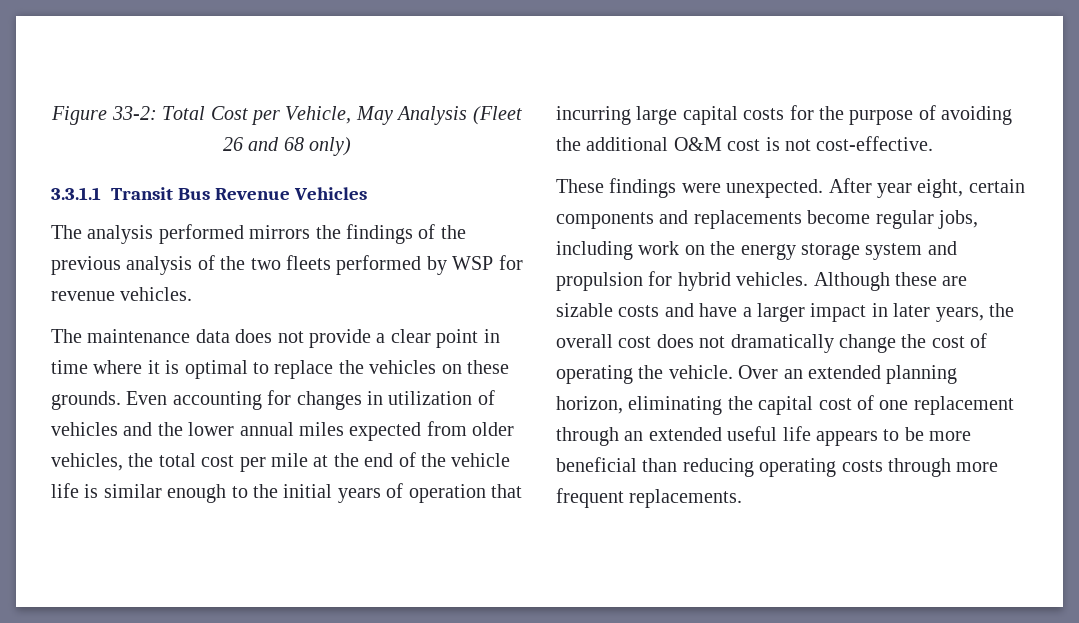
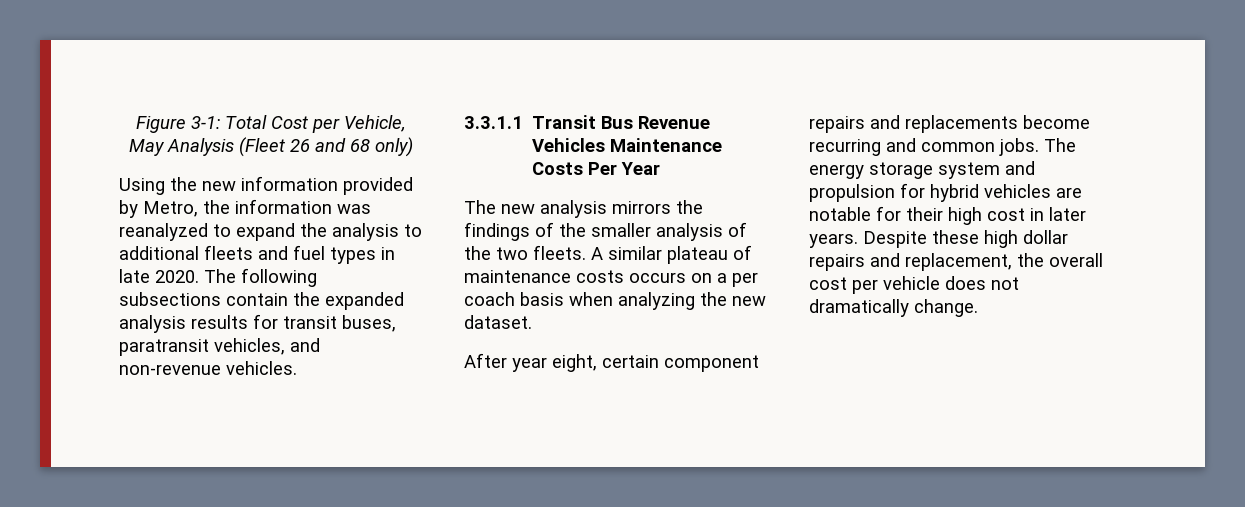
- Figure 33-2: Total Cost per Vehicle, May Analysis (Fleet 26 and 68 only)
+ Figure 3-1: Total Cost per Vehicle, May Analysis (Fleet 26 and 68 only)
+ Using the new information provided by Metro, the information was reanalyzed to expand the analysis to additional fleets and fuel types in late 2020. The following subsections contain the expanded analysis results for transit buses, paratransit vehicles, and non-revenue vehicles.
- 3.3.1.1 Transit Bus Revenue Vehicles
- The analysis performed mirrors the findings of the previous analysis of the two fleets performed by WSP for revenue vehicles.
- The maintenance data does not provide a clear point in time where it is optimal to replace the vehicles on these grounds. Even accounting for changes in utilization of vehicles and the lower annual miles expected from older vehicles, the total cost per mile at the end of the vehicle life is similar enough to the initial years of operation that incurring large capital costs for the purpose of avoiding the additional O&M cost is not cost-effective.
- These findings were unexpected. After year eight, certain components and replacements become regular jobs, including work on the energy storage system and propulsion for hybrid vehicles. Although these are sizable costs and have a larger impact in later years, the overall cost does not dramatically change the cost of operating the vehicle. Over an extended planning horizon, eliminating the capital cost of one replacement through an extended useful life appears to be more beneficial than reducing operating costs through more frequent replacements.
+ 3.3.1.1 Transit Bus Revenue Vehicles Maintenance Costs Per Year
+ The new analysis mirrors the findings of the smaller analysis of the two fleets. A similar plateau of maintenance costs occurs on a per coach basis when analyzing the new dataset.
+ After year eight, certain component repairs and replacements become recurring and common jobs. The energy storage system and propulsion for hybrid vehicles are notable for their high cost in later years. Despite these high dollar repairs and replacement, the overall cost per vehicle does not dramatically change.

